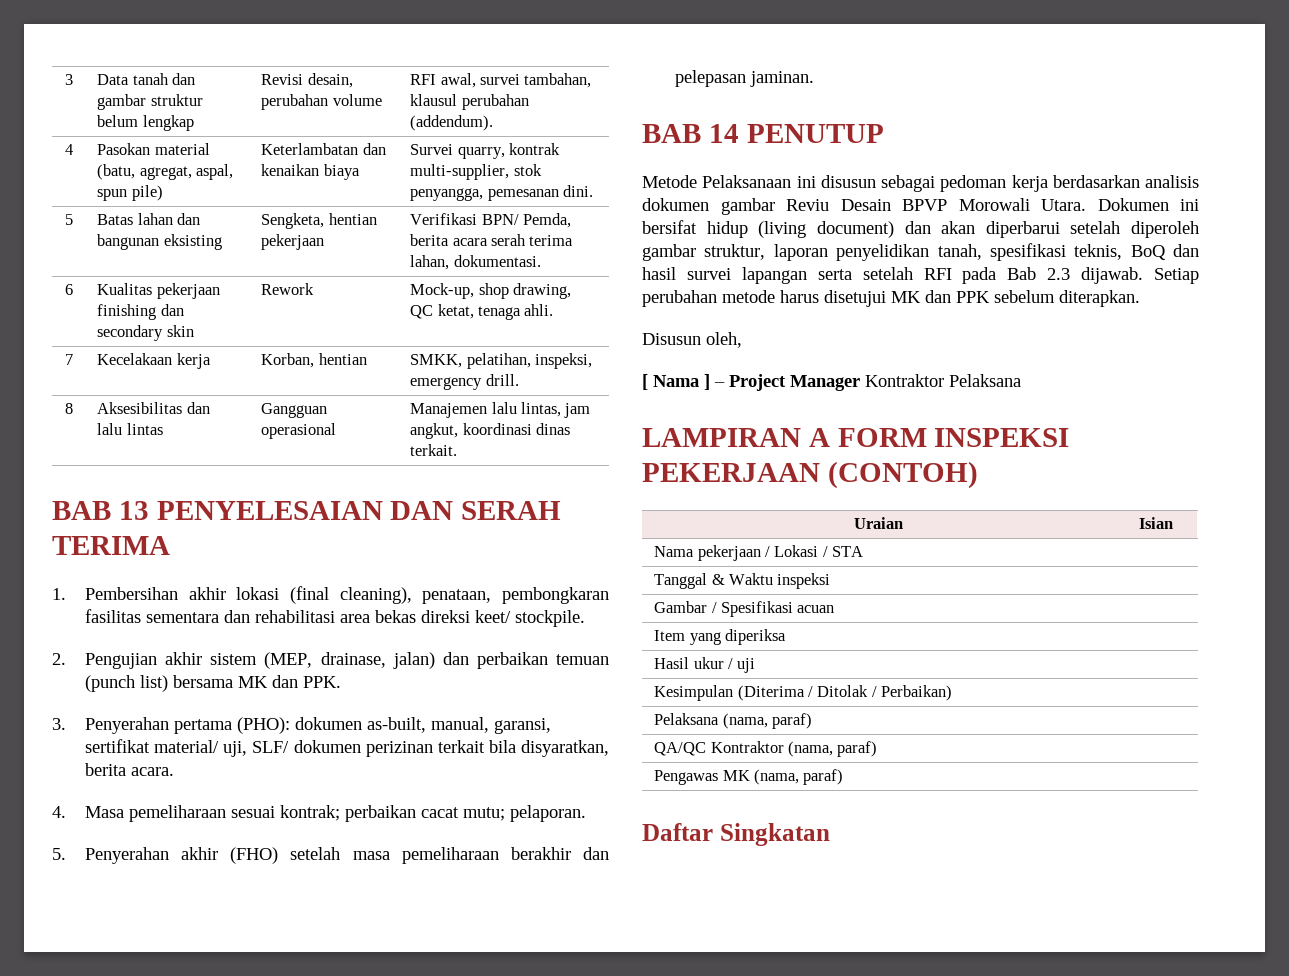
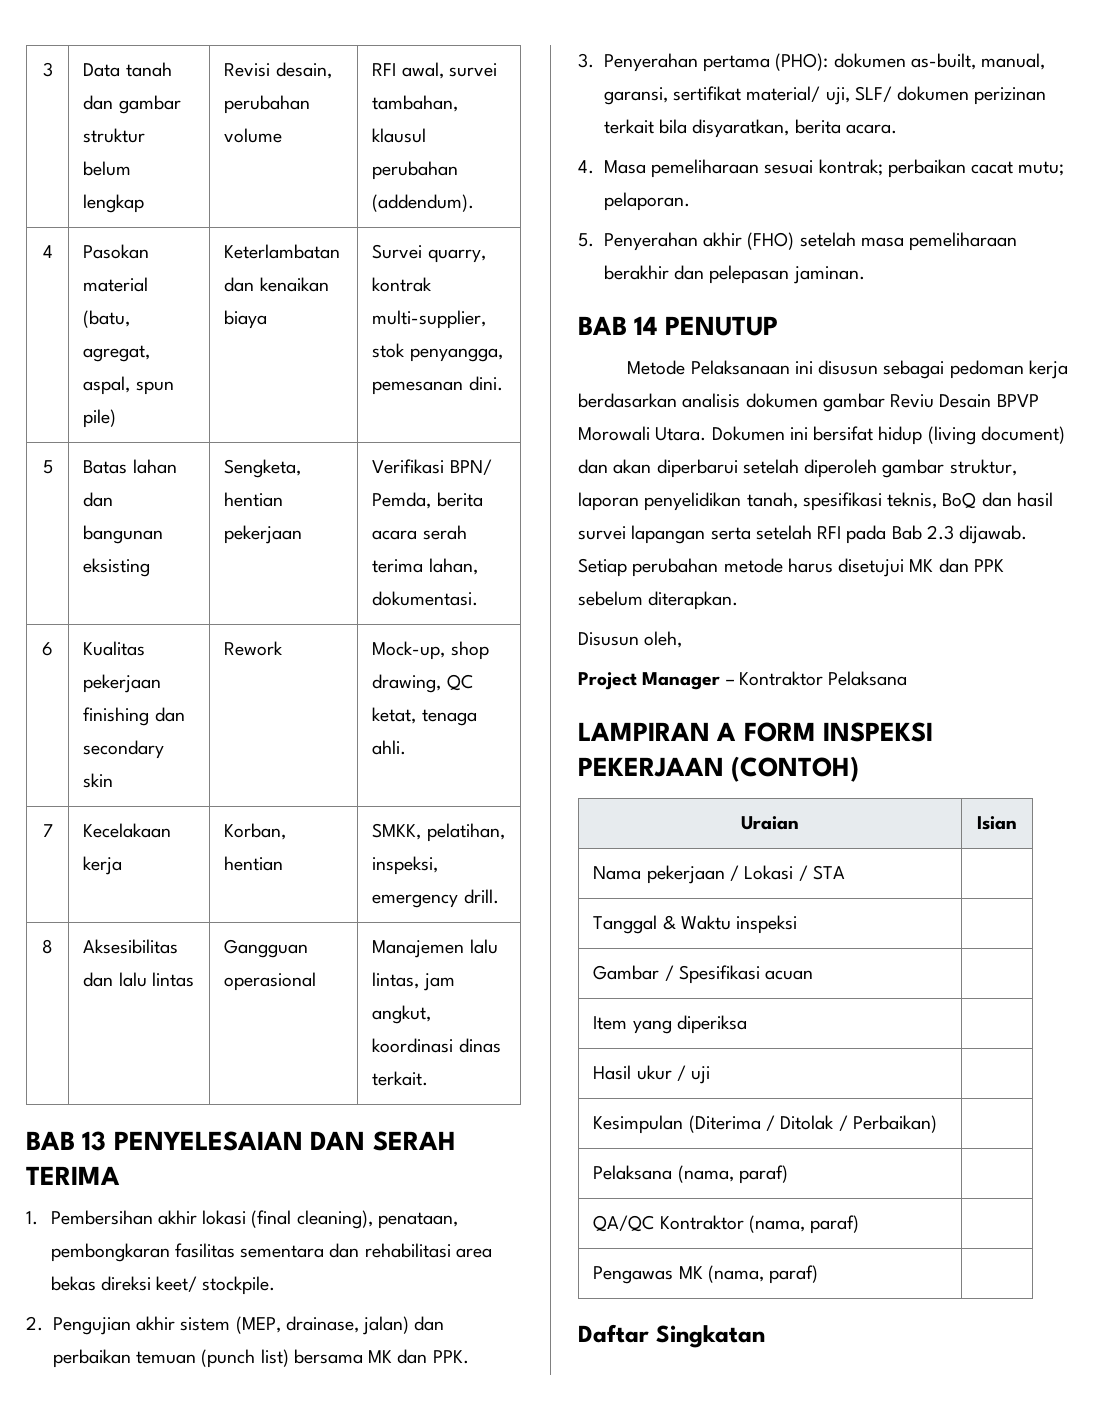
- [ Nama ] – Project Manager Kontraktor Pelaksana
+ Project Manager – Kontraktor Pelaksana

